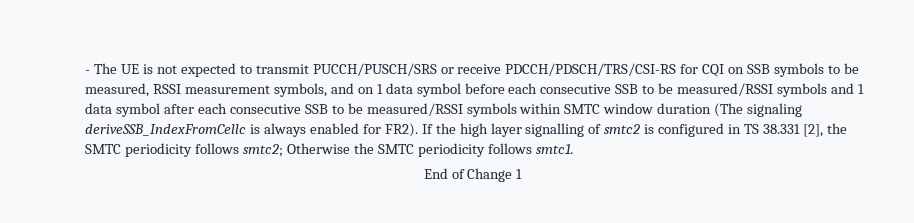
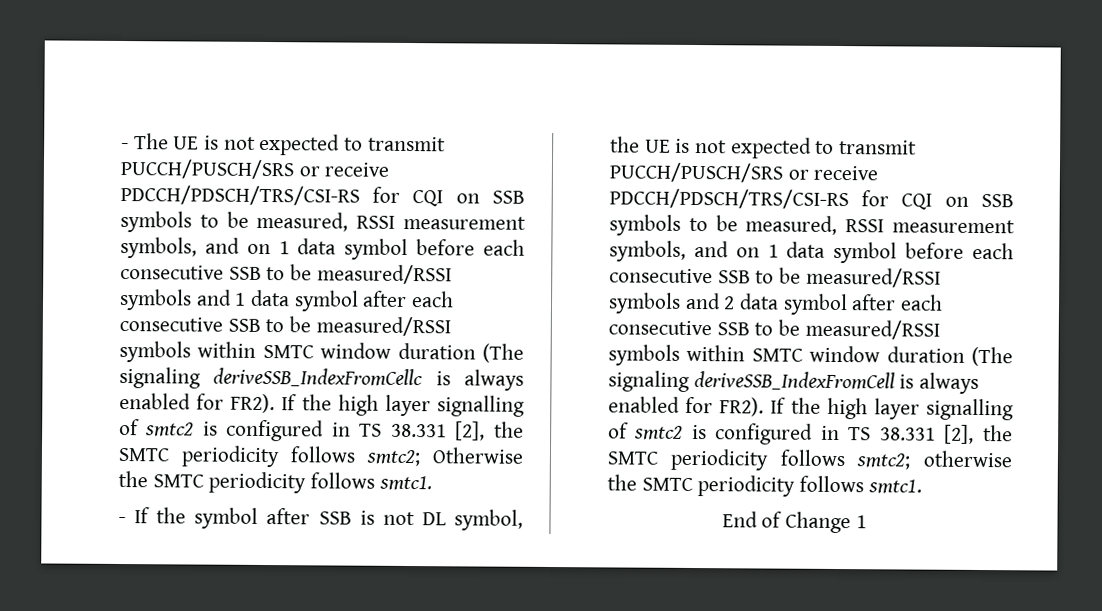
+ - If the symbol after SSB is not DL symbol, the UE is not expected to transmit PUCCH/PUSCH/SRS or receive PDCCH/PDSCH/TRS/CSI-RS for CQI on SSB symbols to be measured, RSSI measurement symbols, and on 1 data symbol before each consecutive SSB to be measured/RSSI symbols and 2 data symbol after each consecutive SSB to be measured/RSSI symbols within SMTC window duration (The signaling deriveSSB_IndexFromCell is always enabled for FR2). If the high layer signalling of smtc2 is configured in TS 38.331 [2], the SMTC periodicity follows smtc2; otherwise the SMTC periodicity follows smtc1.

